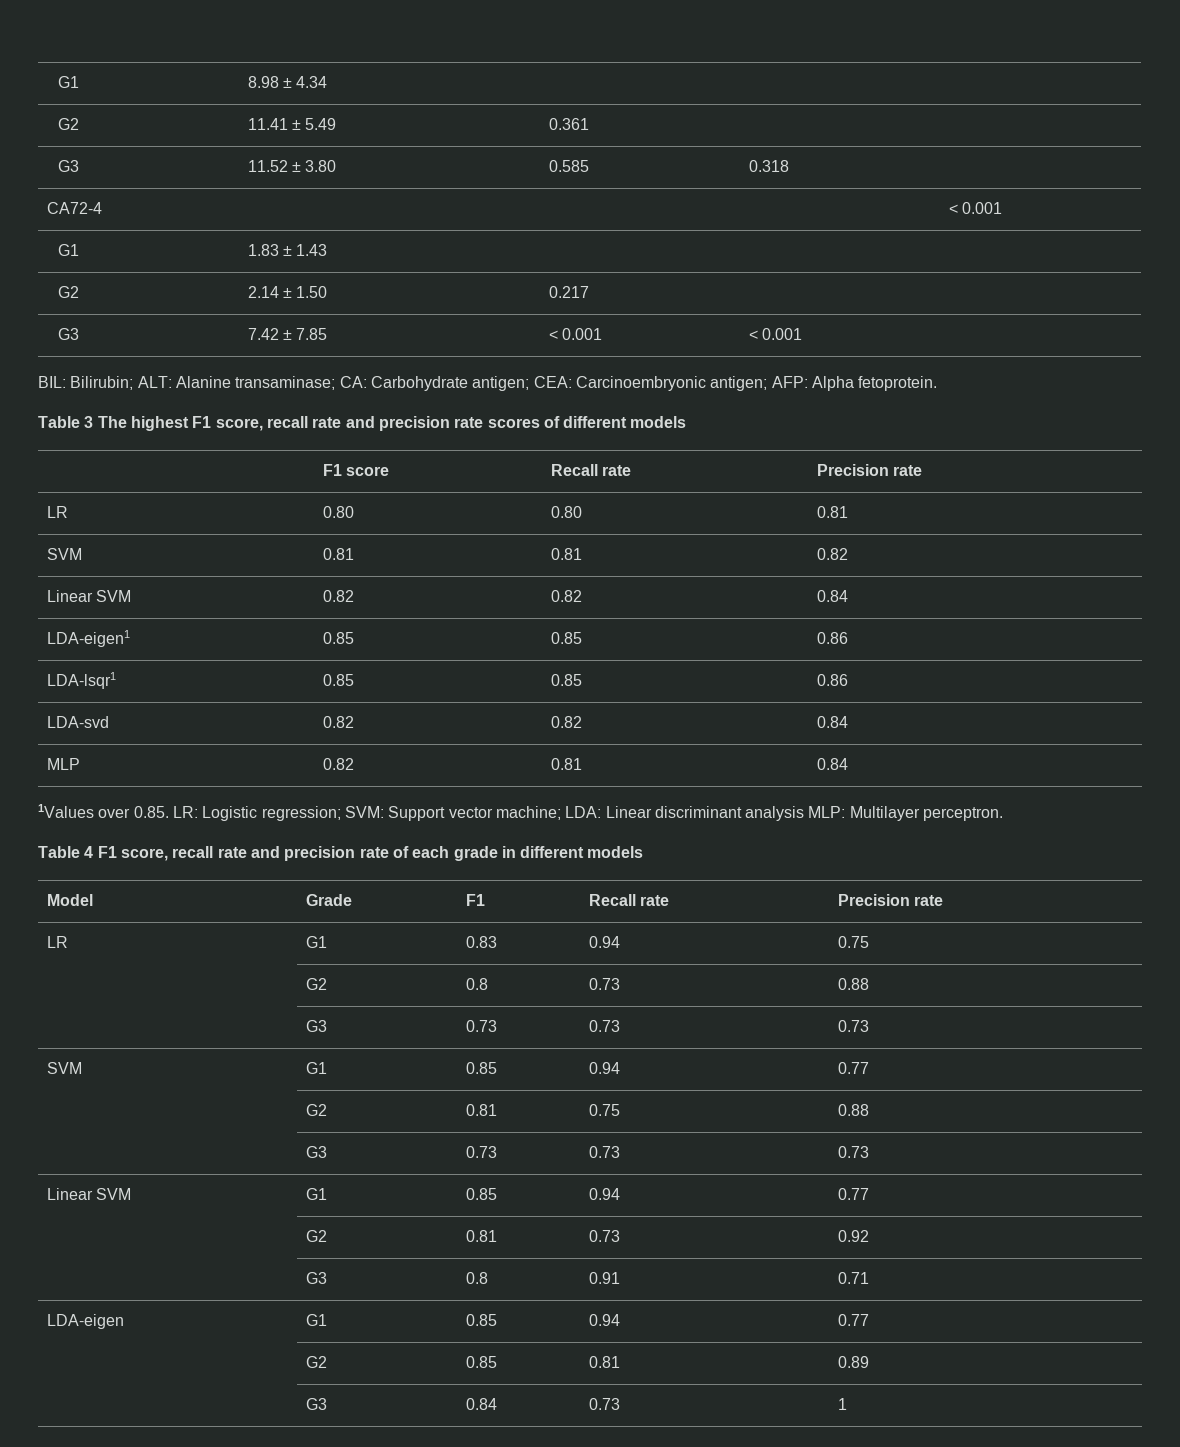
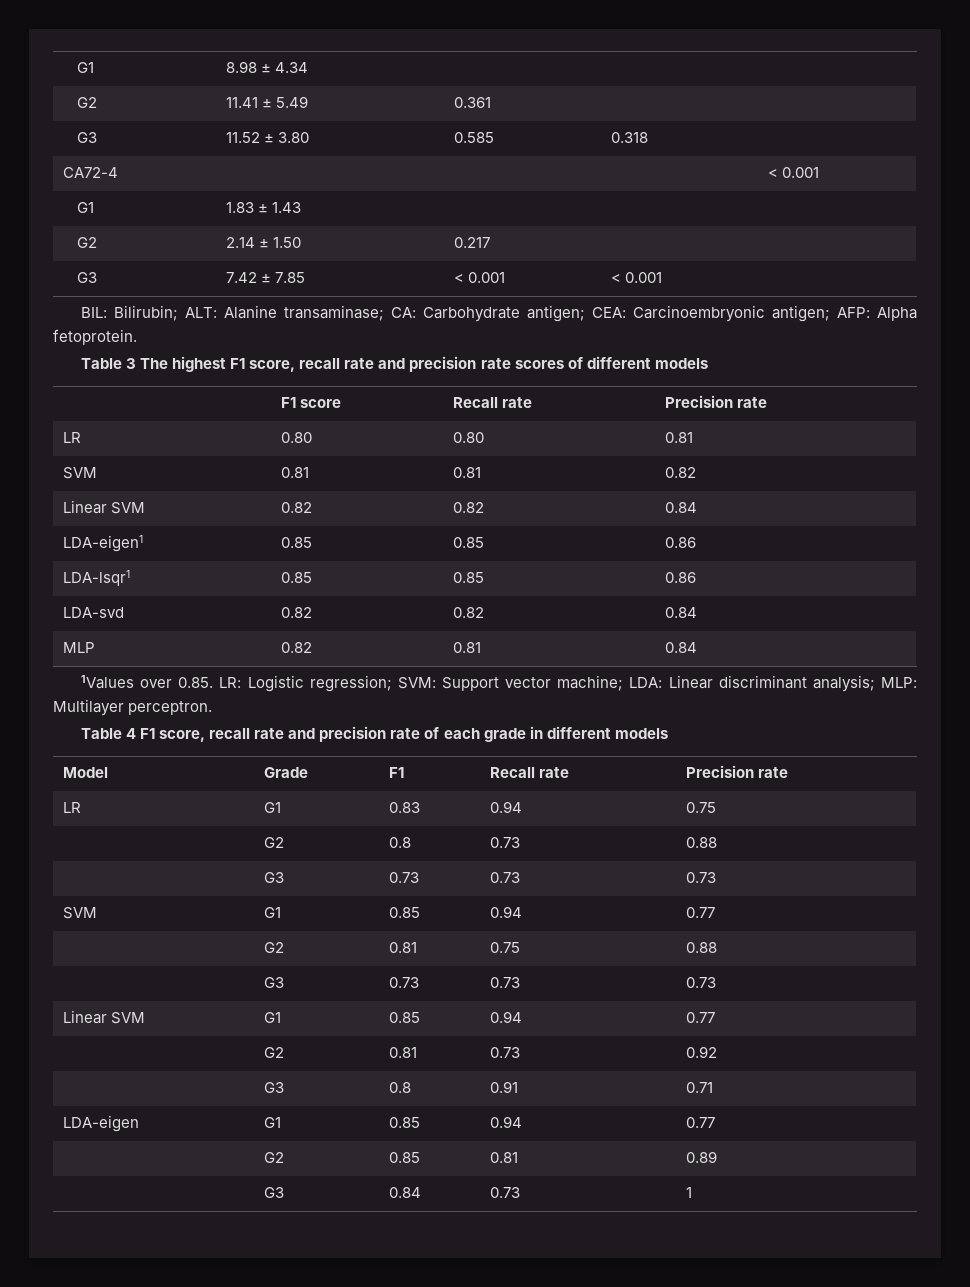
- 1Values over 0.85. LR: Logistic regression; SVM: Support vector machine; LDA: Linear discriminant analysis MLP: Multilayer perceptron.
+ 1Values over 0.85. LR: Logistic regression; SVM: Support vector machine; LDA: Linear discriminant analysis; MLP: Multilayer perceptron.

